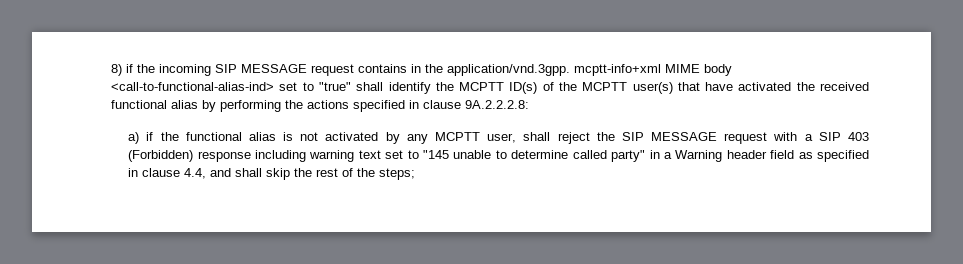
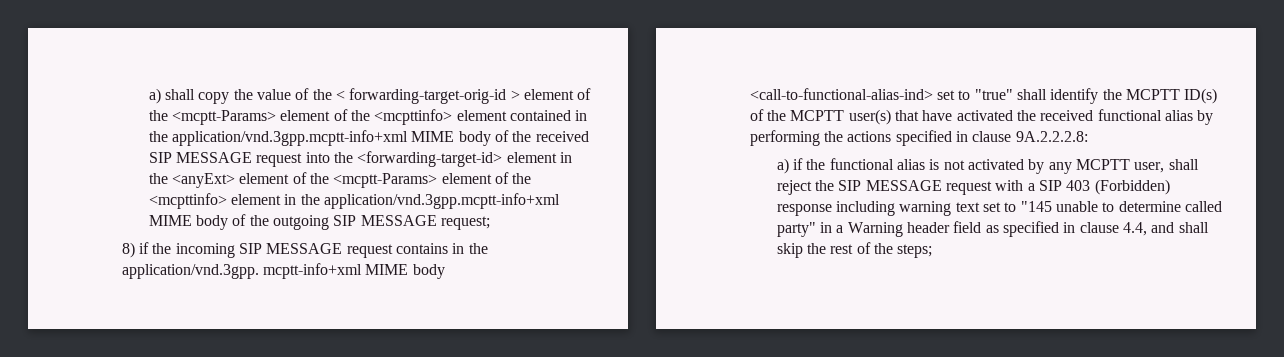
+ a) shall copy the value of the < forwarding-target-orig-id > element of the <mcptt-Params> element of the <mcpttinfo> element contained in the application/vnd.3gpp.mcptt-info+xml MIME body of the received SIP MESSAGE request into the <forwarding-target-id> element in the <anyExt> element of the <mcptt-Params> element of the <mcpttinfo> element in the application/vnd.3gpp.mcptt-info+xml MIME body of the outgoing SIP MESSAGE request;

